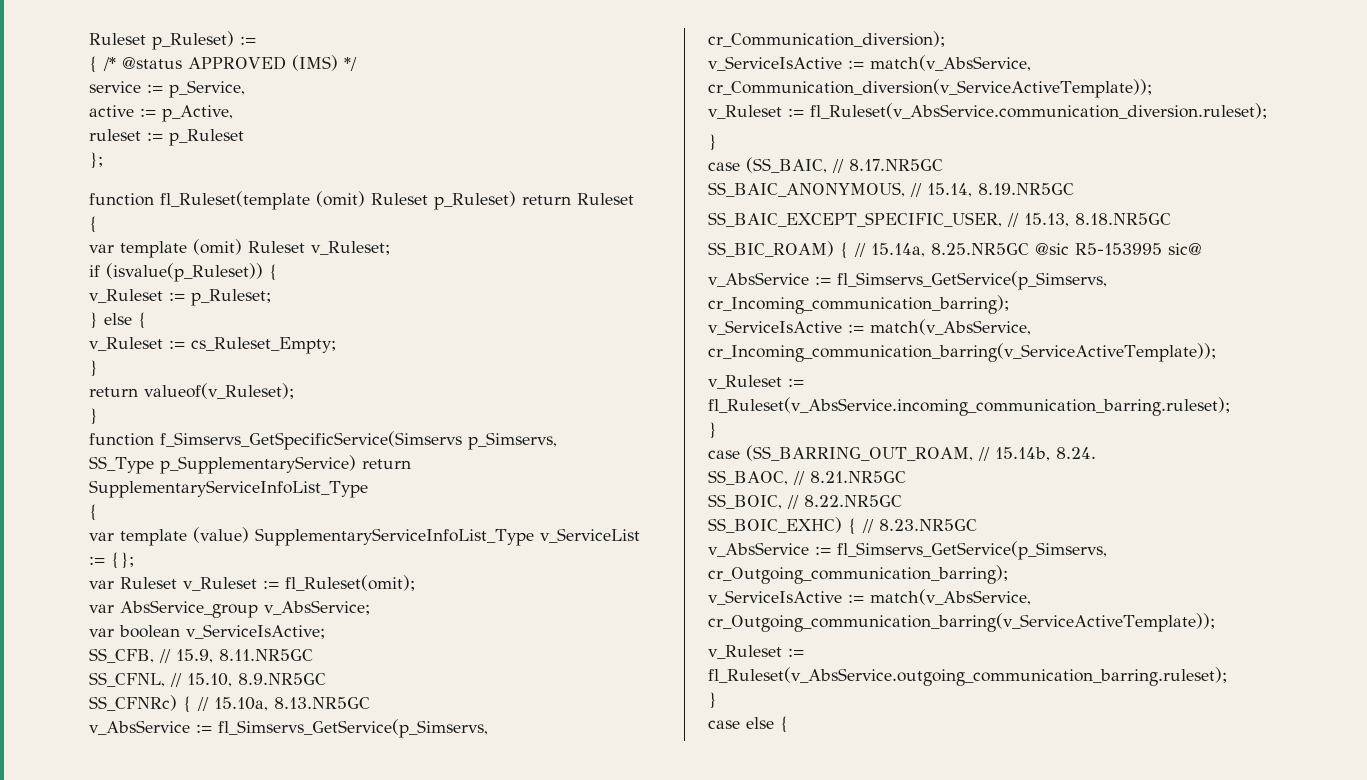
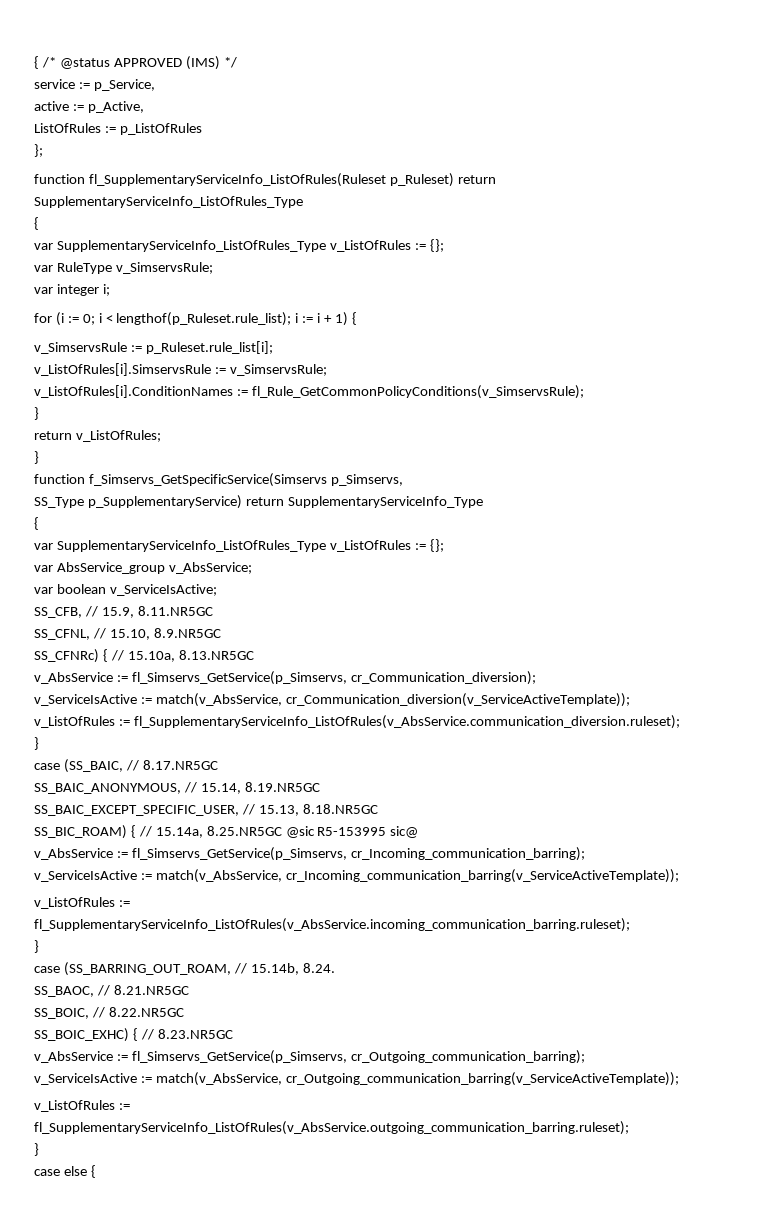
- Ruleset p_Ruleset) :=
- ruleset := p_Ruleset
+ ListOfRules := p_ListOfRules
- function fl_Ruleset(template (omit) Ruleset p_Ruleset) return Ruleset
+ function fl_SupplementaryServiceInfo_ListOfRules(Ruleset p_Ruleset) return SupplementaryServiceInfo_ListOfRules_Type
  {
- var template (omit) Ruleset v_Ruleset;
- if (isvalue(p_Ruleset)) {
- v_Ruleset := p_Ruleset;
- } else {
- v_Ruleset := cs_Ruleset_Empty;
+ var SupplementaryServiceInfo_ListOfRules_Type v_ListOfRules := {};
+ var RuleType v_SimservsRule;
+ var integer i;
+ for (i := 0; i < lengthof(p_Ruleset.rule_list); i := i + 1) {
+ v_SimservsRule := p_Ruleset.rule_list[i];
+ v_ListOfRules[i].SimservsRule := v_SimservsRule;
+ v_ListOfRules[i].ConditionNames := fl_Rule_GetCommonPolicyConditions(v_SimservsRule);
- return valueof(v_Ruleset);
+ return v_ListOfRules;
- SS_Type p_SupplementaryService) return SupplementaryServiceInfoList_Type
+ SS_Type p_SupplementaryService) return SupplementaryServiceInfo_Type
  {
- var template (value) SupplementaryServiceInfoList_Type v_ServiceList := {};
- var Ruleset v_Ruleset := fl_Ruleset(omit);
+ var SupplementaryServiceInfo_ListOfRules_Type v_ListOfRules := {};
- v_Ruleset := fl_Ruleset(v_AbsService.communication_diversion.ruleset);
+ v_ListOfRules := fl_SupplementaryServiceInfo_ListOfRules(v_AbsService.communication_diversion.ruleset);
- v_Ruleset := fl_Ruleset(v_AbsService.incoming_communication_barring.ruleset);
+ v_ListOfRules := fl_SupplementaryServiceInfo_ListOfRules(v_AbsService.incoming_communication_barring.ruleset);
- v_Ruleset := fl_Ruleset(v_AbsService.outgoing_communication_barring.ruleset);
+ v_ListOfRules := fl_SupplementaryServiceInfo_ListOfRules(v_AbsService.outgoing_communication_barring.ruleset);

